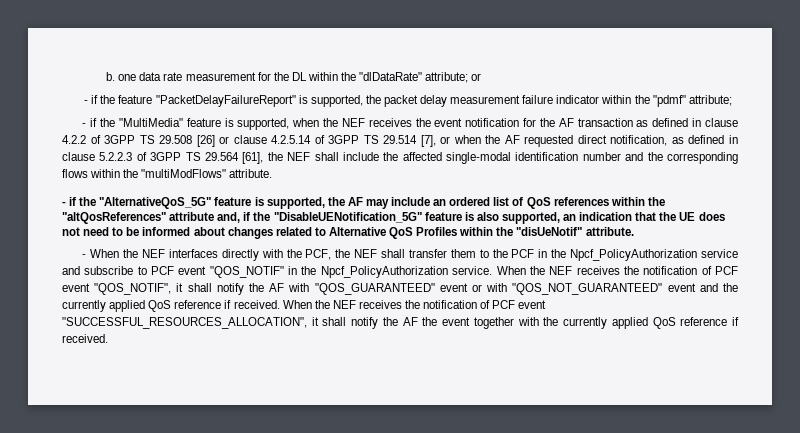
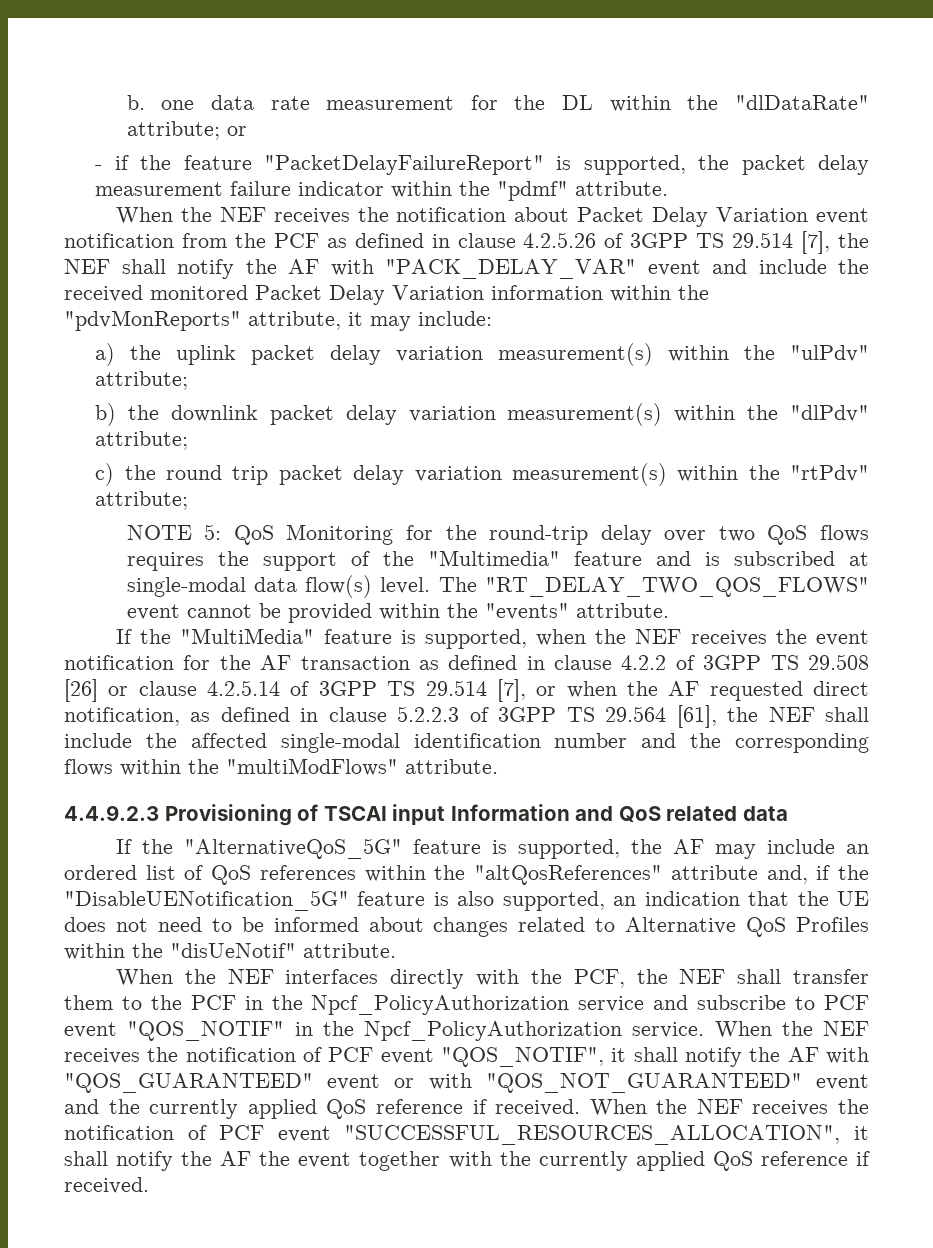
- - if the feature "PacketDelayFailureReport" is supported, the packet delay measurement failure indicator within the "pdmf" attribute;
- - if the "MultiMedia" feature is supported, when the NEF receives the event notification for the AF transaction as defined in clause 4.2.2 of 3GPP TS 29.508 [26] or clause 4.2.5.14 of 3GPP TS 29.514 [7], or when the AF requested direct notification, as defined in clause 5.2.2.3 of 3GPP TS 29.564 [61], the NEF shall include the affected single-modal identification number and the corresponding flows within the "multiModFlows" attribute.
+ - if the feature "PacketDelayFailureReport" is supported, the packet delay measurement failure indicator within the "pdmf" attribute.
+ When the NEF receives the notification about Packet Delay Variation event notification from the PCF as defined in clause 4.2.5.26 of 3GPP TS 29.514 [7], the NEF shall notify the AF with "PACK_DELAY_VAR" event and include the received monitored Packet Delay Variation information within the "pdvMonReports" attribute, it may include:
+ a) the uplink packet delay variation measurement(s) within the "ulPdv" attribute;
+ b) the downlink packet delay variation measurement(s) within the "dlPdv" attribute;
+ c) the round trip packet delay variation measurement(s) within the "rtPdv" attribute;
+ NOTE 5: QoS Monitoring for the round-trip delay over two QoS flows requires the support of the "Multimedia" feature and is subscribed at single-modal data flow(s) level. The "RT_DELAY_TWO_QOS_FLOWS" event cannot be provided within the "events" attribute.
+ If the "MultiMedia" feature is supported, when the NEF receives the event notification for the AF transaction as defined in clause 4.2.2 of 3GPP TS 29.508 [26] or clause 4.2.5.14 of 3GPP TS 29.514 [7], or when the AF requested direct notification, as defined in clause 5.2.2.3 of 3GPP TS 29.564 [61], the NEF shall include the affected single-modal identification number and the corresponding flows within the "multiModFlows" attribute.
- - if the "AlternativeQoS_5G" feature is supported, the AF may include an ordered list of QoS references within the "altQosReferences" attribute and, if the "DisableUENotification_5G" feature is also supported, an indication that the UE does not need to be informed about changes related to Alternative QoS Profiles within the "disUeNotif" attribute.
+ 4.4.9.2.3 Provisioning of TSCAI input Information and QoS related data
+ If the "AlternativeQoS_5G" feature is supported, the AF may include an ordered list of QoS references within the "altQosReferences" attribute and, if the "DisableUENotification_5G" feature is also supported, an indication that the UE does not need to be informed about changes related to Alternative QoS Profiles within the "disUeNotif" attribute.
- - When the NEF interfaces directly with the PCF, the NEF shall transfer them to the PCF in the Npcf_PolicyAuthorization service and subscribe to PCF event "QOS_NOTIF" in the Npcf_PolicyAuthorization service.
+ When the NEF interfaces directly with the PCF, the NEF shall transfer them to the PCF in the Npcf_PolicyAuthorization service and subscribe to PCF event "QOS_NOTIF" in the Npcf_PolicyAuthorization service.

